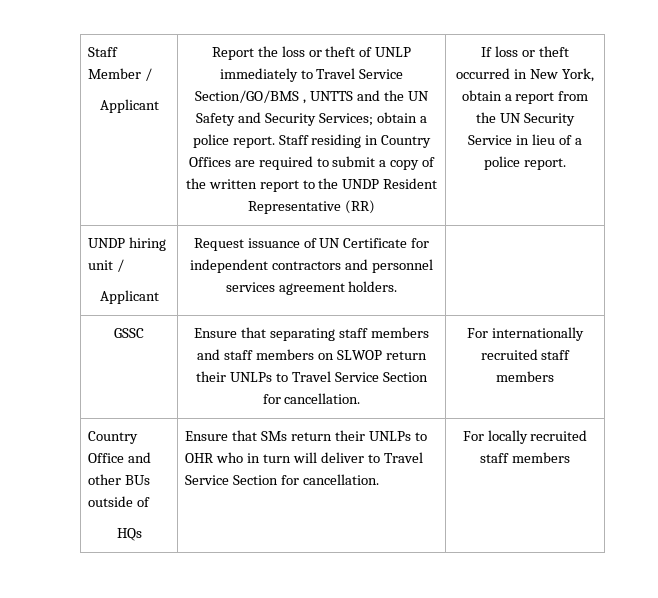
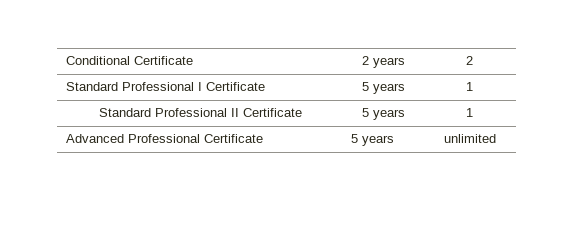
- Staff Member /
- Applicant | Report the loss or theft of UNLP immediately to Travel Service Section/GO/BMS , UNTTS and the UN Safety and Security Services; obtain a police report. Staff residing in Country Offices are required to submit a copy of the written report to the UNDP Resident Representative (RR) | If loss or theft occurred in New York, obtain a report from the UN Security Service in lieu of a police report.
- UNDP hiring unit /
- Applicant | Request issuance of UN Certificate for independent contractors and personnel services agreement holders. |
- GSSC | Ensure that separating staff members and staff members on SLWOP return their UNLPs to Travel Service Section for cancellation. | For internationally recruited staff members
- Country Office and other BUs outside of
- HQs | Ensure that SMs return their UNLPs to OHR who in turn will deliver to Travel Service Section for cancellation. | For locally recruited staff members
+ Conditional Certificate | 2 years | 2
+ Standard Professional I Certificate | 5 years | 1
+ Standard Professional II Certificate | 5 years | 1
+ Advanced Professional Certificate | 5 years | unlimited

